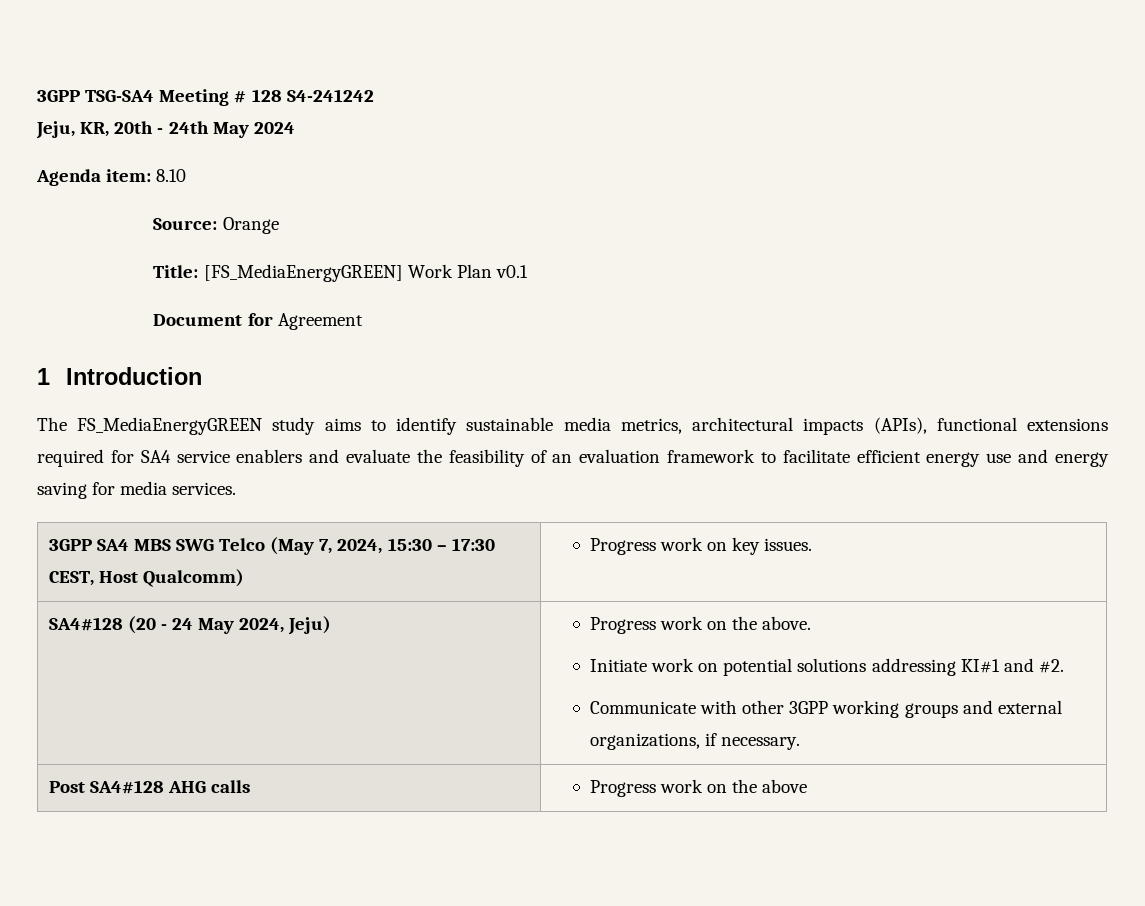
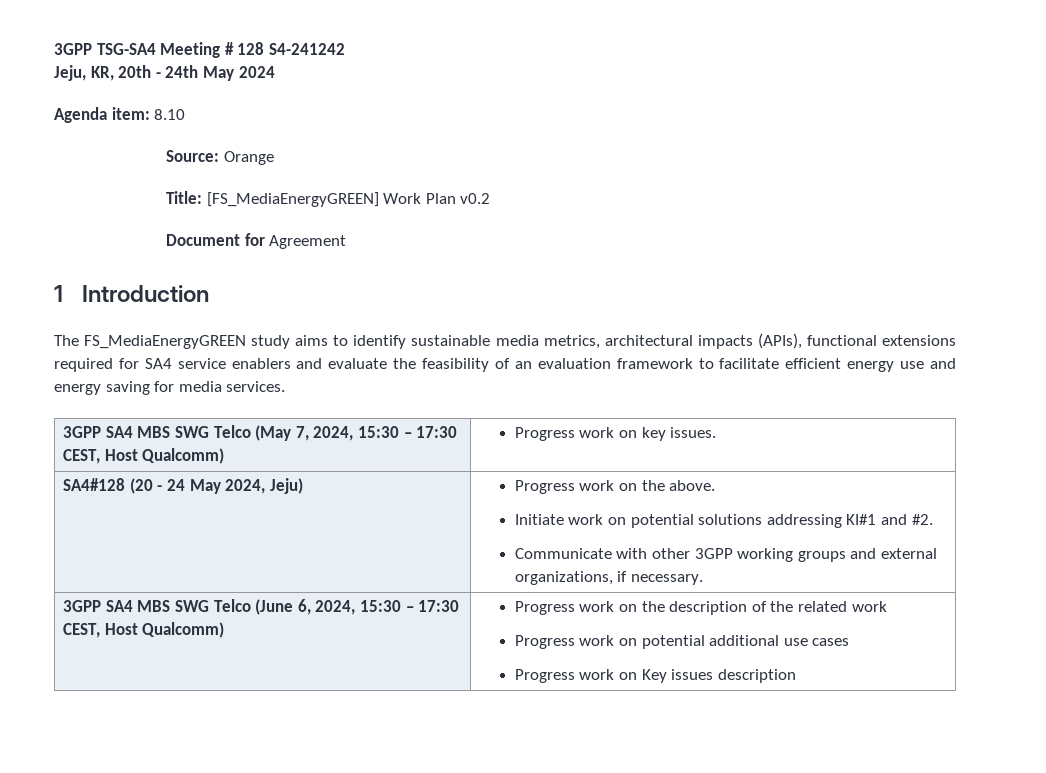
- Title: [FS_MediaEnergyGREEN] Work Plan v0.1
+ Title: [FS_MediaEnergyGREEN] Work Plan v0.2
- Post SA4#128 AHG calls | Progress work on the above
+ 3GPP SA4 MBS SWG Telco (June 6, 2024, 15:30 – 17:30 CEST, Host Qualcomm) | Progress work on the description of the related work
+ Progress work on potential additional use cases
+ Progress work on Key issues description

